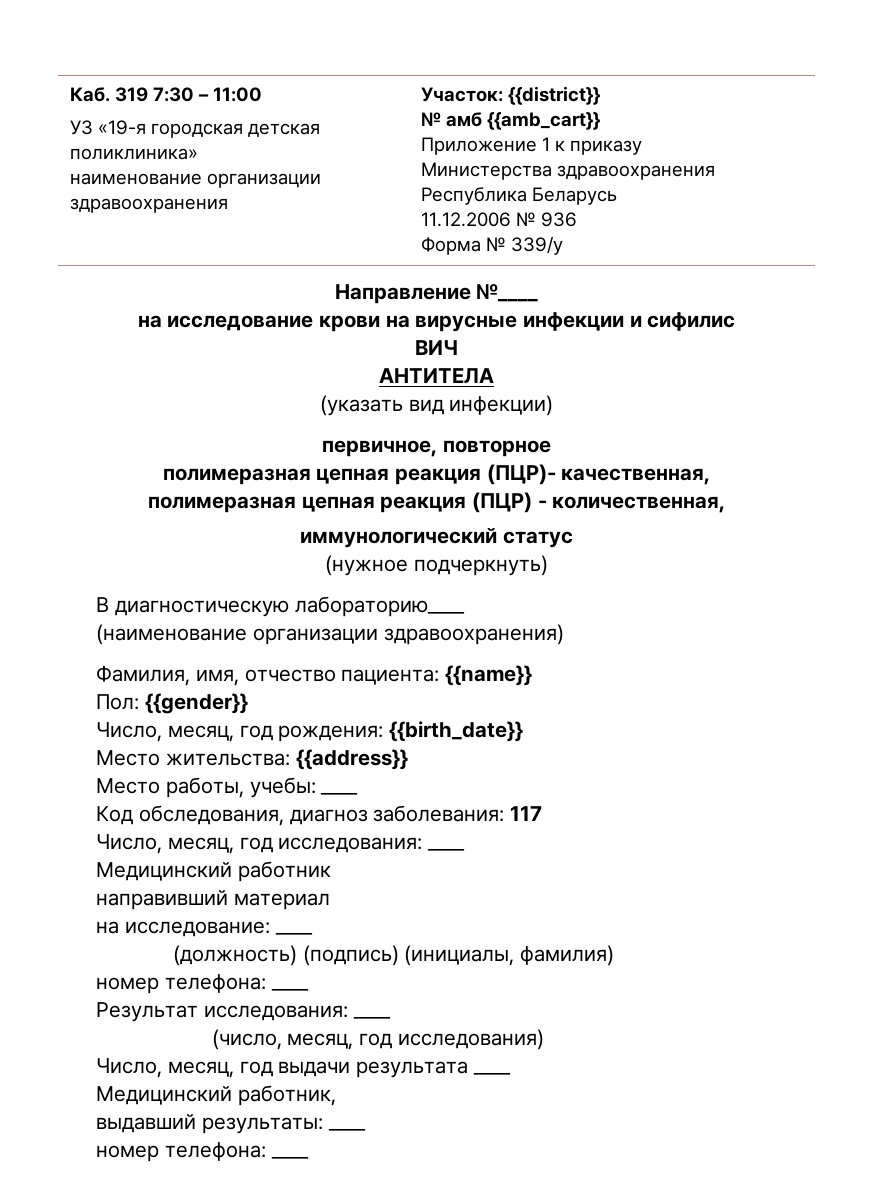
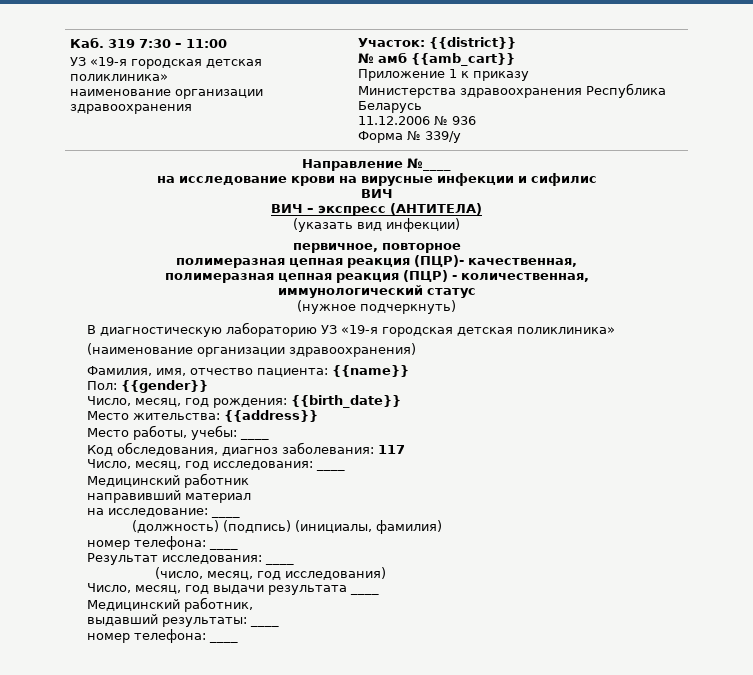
- АНТИТЕЛА
+ ВИЧ – экспресс (АНТИТЕЛА)
- В диагностическую лабораторию____
+ В диагностическую лабораторию УЗ «19-я городская детская поликлиника»

